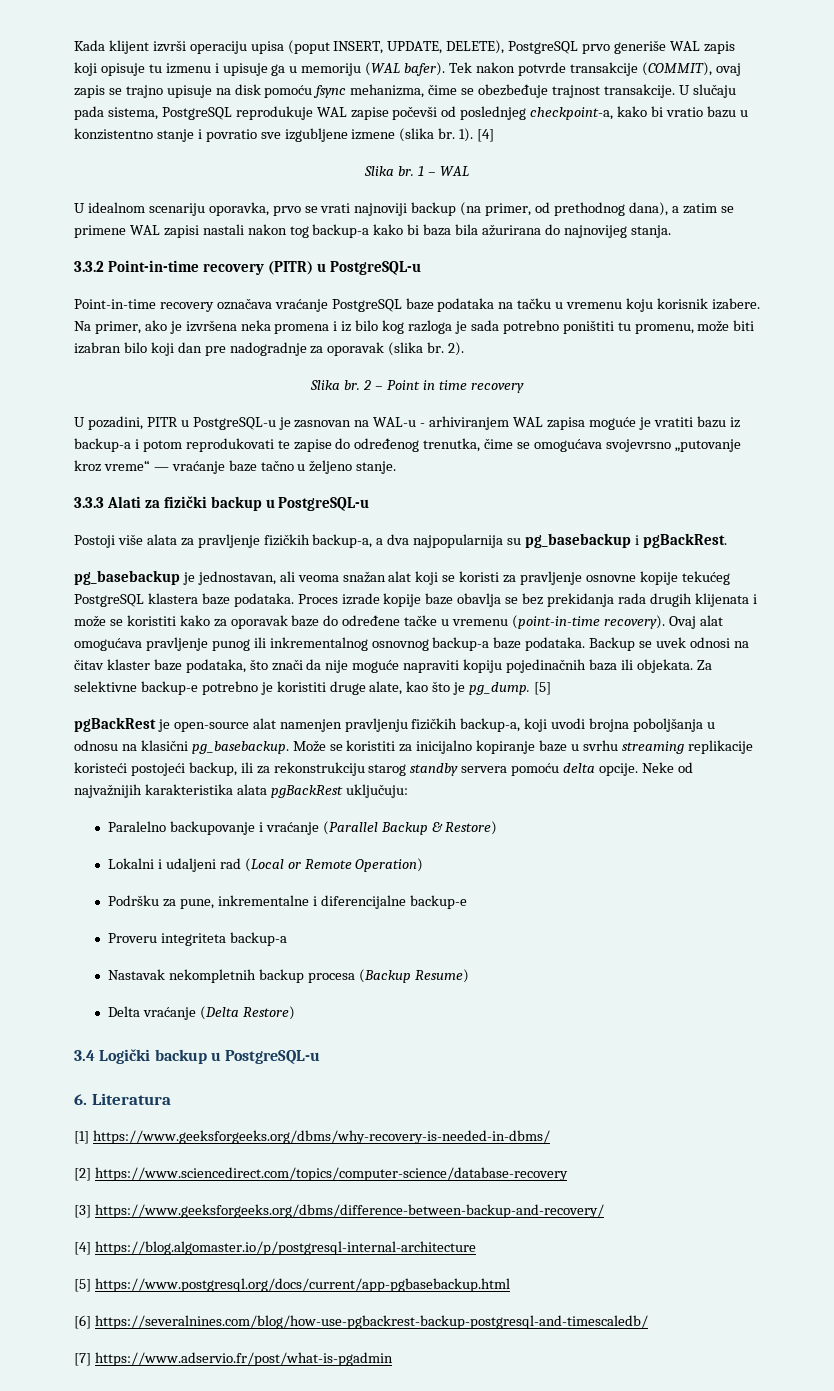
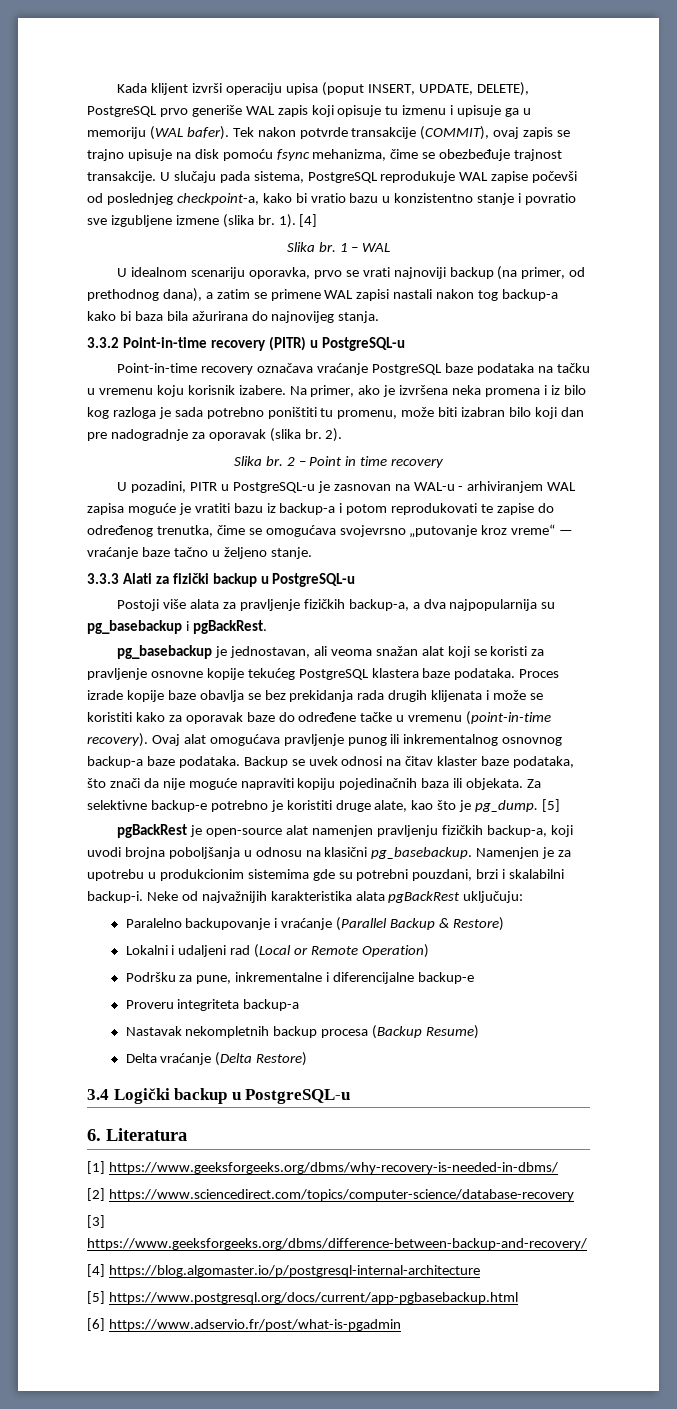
- Može se koristiti za inicijalno kopiranje baze u svrhu streaming replikacije koristeći postojeći backup, ili za rekonstrukciju starog standby servera pomoću delta opcije.
+ Namenjen je za upotrebu u produkcionim sistemima gde su potrebni pouzdani, brzi i skalabilni backup-i.
- [6] https://severalnines.com/blog/how-use-pgbackrest-backup-postgresql-and-timescaledb/
- [7] https://www.adservio.fr/post/what-is-pgadmin
+ [6] https://www.adservio.fr/post/what-is-pgadmin

